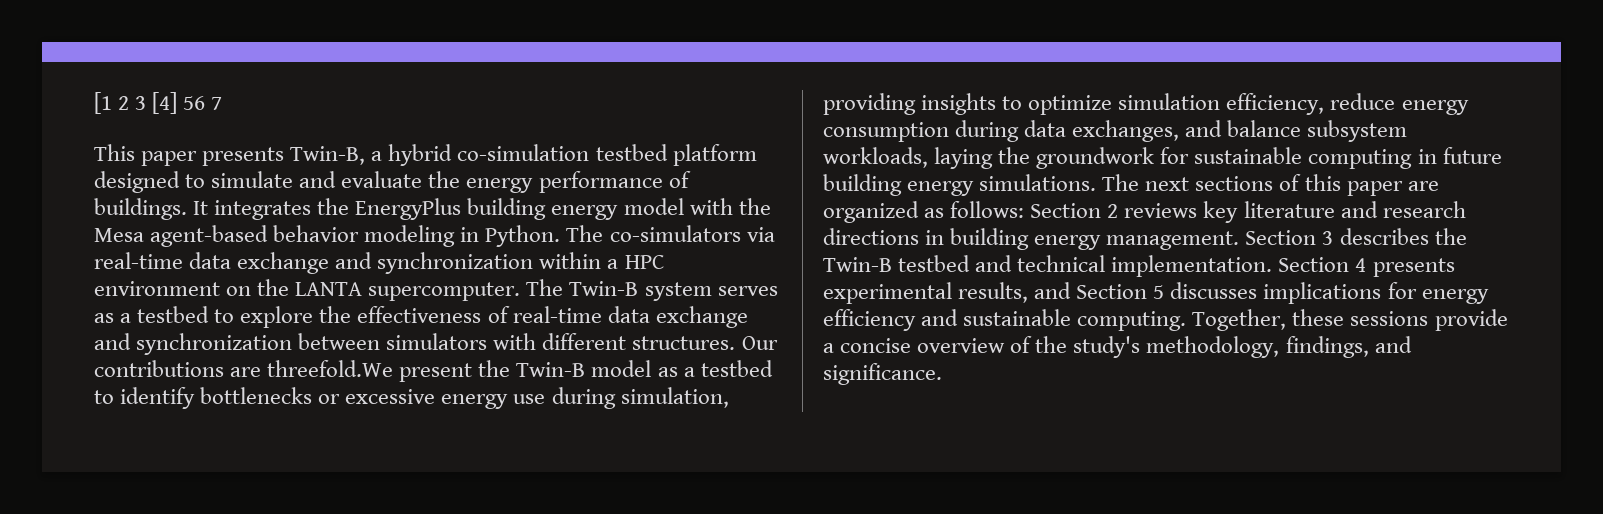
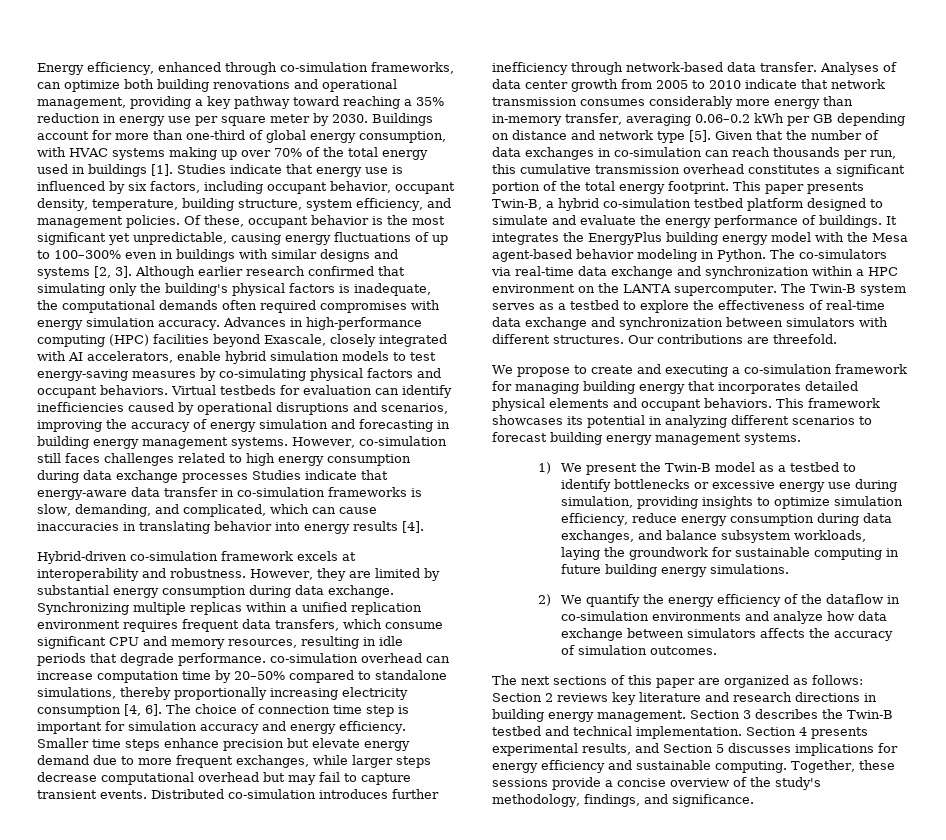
- [1 2 3 [4] 56 7
- This paper presents Twin-B, a hybrid co-simulation testbed platform designed to simulate and evaluate the energy performance of buildings.
+ Energy efficiency, enhanced through co-simulation frameworks, can optimize both building renovations and operational management, providing a key pathway toward reaching a 35% reduction in energy use per square meter by 2030. Buildings account for more than one-third of global energy consumption, with HVAC systems making up over 70% of the total energy used in buildings [1]. Studies indicate that energy use is influenced by six factors, including occupant behavior, occupant density, temperature, building structure, system efficiency, and management policies. Of these, occupant behavior is the most significant yet unpredictable, causing energy fluctuations of up to 100–300% even in buildings with similar designs and systems [2, 3]. Although earlier research confirmed that simulating only the building's physical factors is inadequate, the computational demands often required compromises with energy simulation accuracy. Advances in high-performance computing (HPC) facilities beyond Exascale, closely integrated with AI accelerators, enable hybrid simulation models to test energy-saving measures by co-simulating physical factors and occupant behaviors. Virtual testbeds for evaluation can identify inefficiencies caused by operational disruptions and scenarios, improving the accuracy of energy simulation and forecasting in building energy management systems. However, co-simulation still faces challenges related to high energy consumption during data exchange processes Studies indicate that energy-aware data transfer in co-simulation frameworks is slow, demanding, and complicated, which can cause inaccuracies in translating behavior into energy results [4].
+ Hybrid-driven co-simulation framework excels at interoperability and robustness. However, they are limited by substantial energy consumption during data exchange. Synchronizing multiple replicas within a unified replication environment requires frequent data transfers, which consume significant CPU and memory resources, resulting in idle periods that degrade performance. co-simulation overhead can increase computation time by 20–50% compared to standalone simulations, thereby proportionally increasing electricity consumption [4, 6]. The choice of connection time step is important for simulation accuracy and energy efficiency. Smaller time steps enhance precision but elevate energy demand due to more frequent exchanges, while larger steps decrease computational overhead but may fail to capture transient events. Distributed co-simulation introduces further inefficiency through network-based data transfer. Analyses of data center growth from 2005 to 2010 indicate that network transmission consumes considerably more energy than in-memory transfer, averaging 0.06–0.2 kWh per GB depending on distance and network type [5]. Given that the number of data exchanges in co-simulation can reach thousands per run, this cumulative transmission overhead constitutes a significant portion of the total energy footprint. This paper presents Twin-B, a hybrid co-simulation testbed platform designed to simulate and evaluate the energy performance of buildings.
- Our contributions are threefold.We present the Twin-B model as a testbed to identify bottlenecks or excessive energy use during simulation, providing insights to optimize simulation efficiency, reduce energy consumption during data exchanges, and balance subsystem workloads, laying the groundwork for sustainable computing in future building energy simulations. The next sections of this paper are organized as follows:
+ Our contributions are threefold.
+ We propose to create and executing a co-simulation framework for managing building energy that incorporates detailed physical elements and occupant behaviors. This framework showcases its potential in analyzing different scenarios to forecast building energy management systems.
+ 1) We present the Twin-B model as a testbed to identify bottlenecks or excessive energy use during simulation, providing insights to optimize simulation efficiency, reduce energy consumption during data exchanges, and balance subsystem workloads, laying the groundwork for sustainable computing in future building energy simulations.
+ 2) We quantify the energy efficiency of the dataflow in co-simulation environments and analyze how data exchange between simulators affects the accuracy of simulation outcomes.
+ The next sections of this paper are organized as follows:

